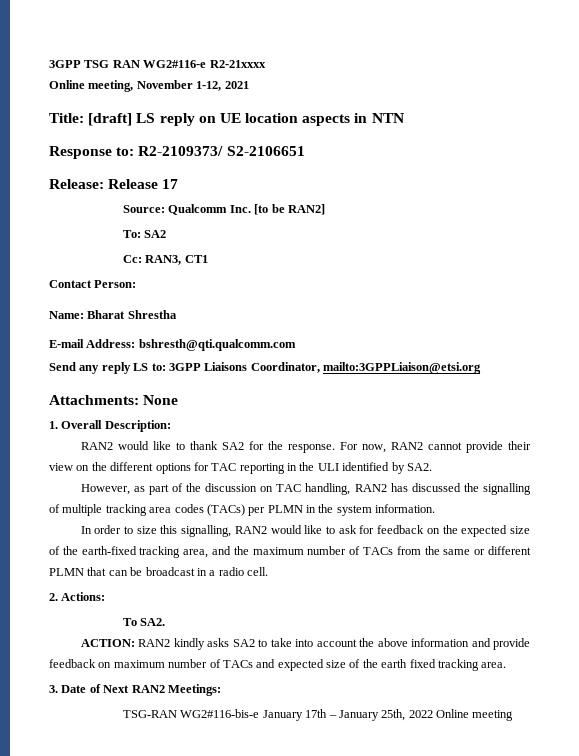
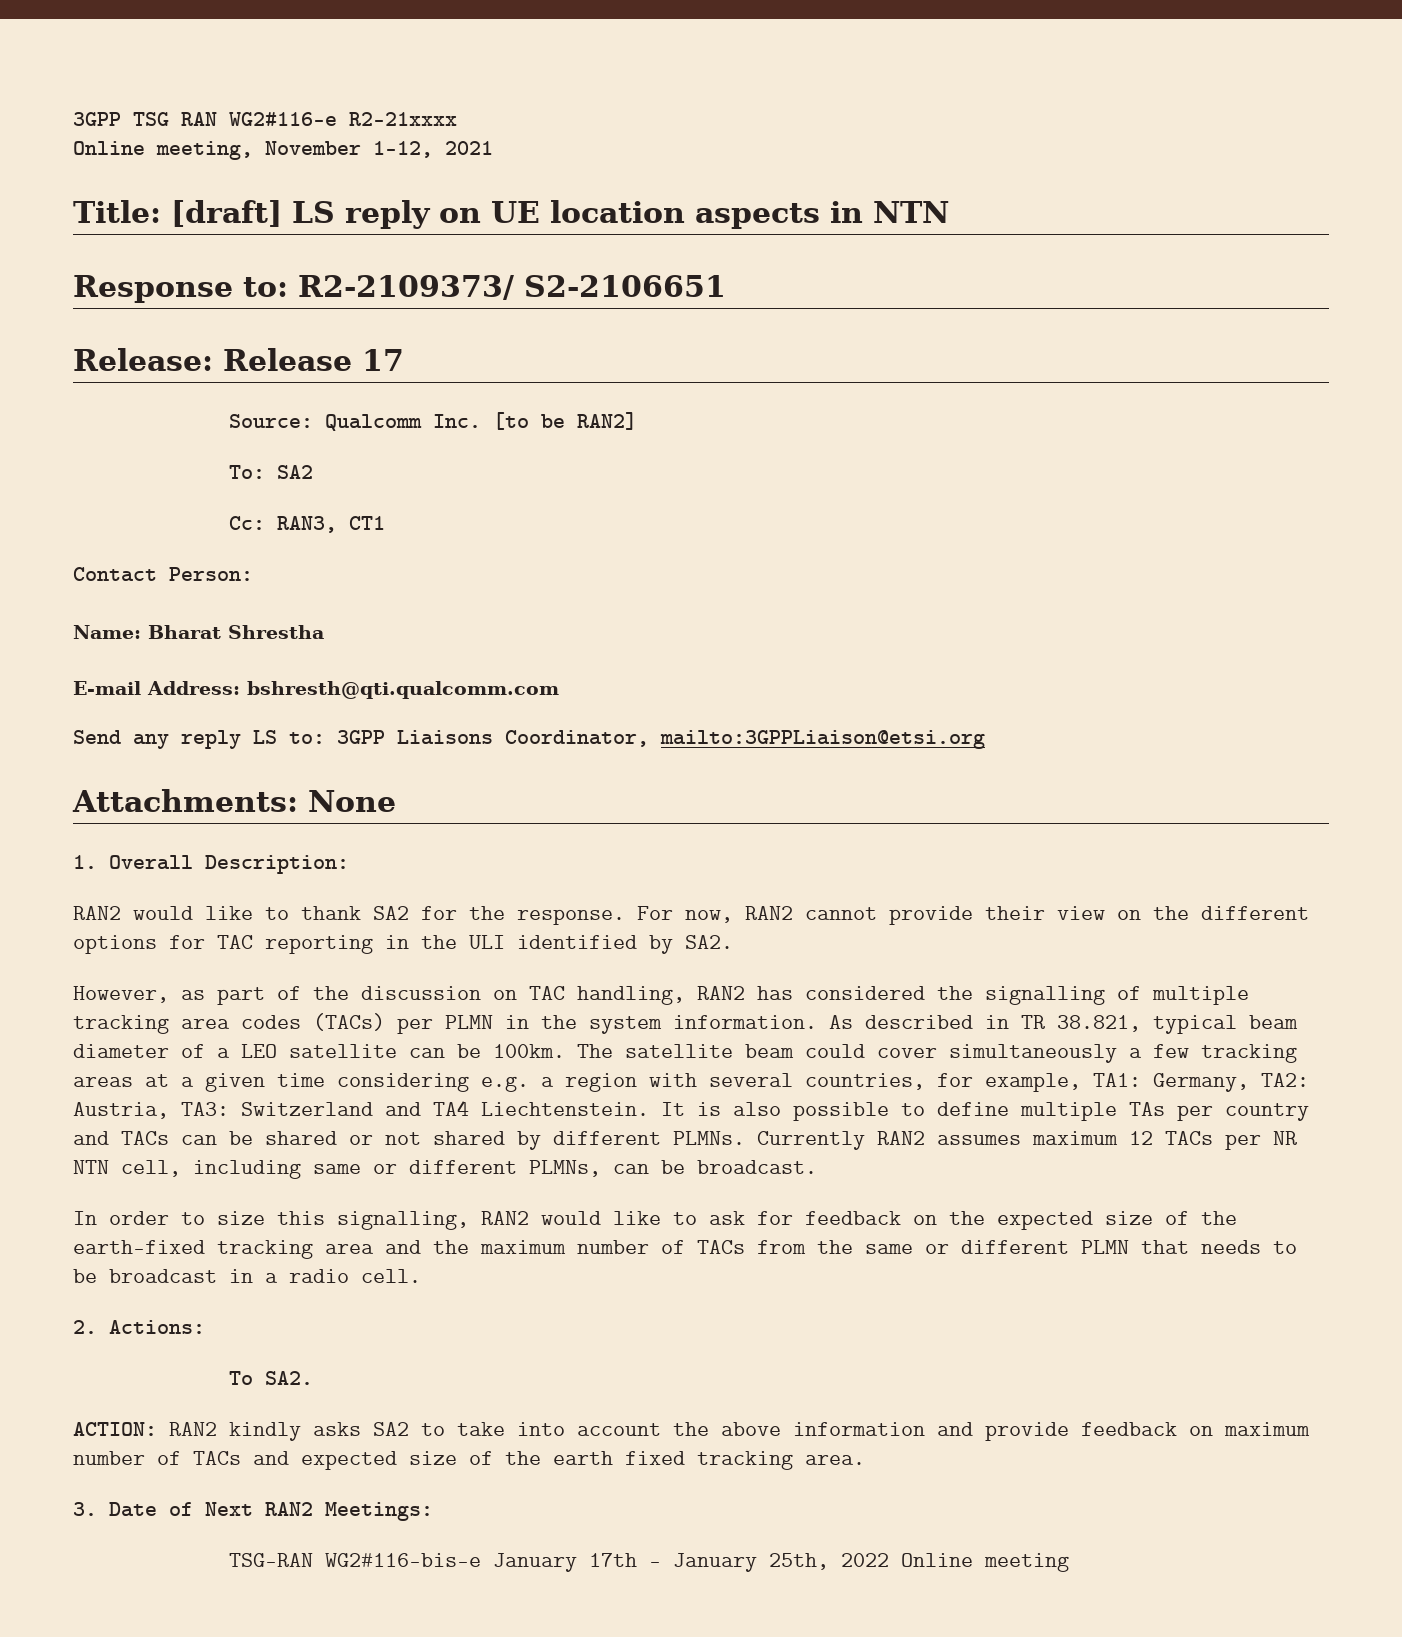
- However, as part of the discussion on TAC handling, RAN2 has discussed the signalling of multiple tracking area codes (TACs) per PLMN in the system information.
+ However, as part of the discussion on TAC handling, RAN2 has considered the signalling of multiple tracking area codes (TACs) per PLMN in the system information. As described in TR 38.821, typical beam diameter of a LEO satellite can be 100km. The satellite beam could cover simultaneously a few tracking areas at a given time considering e.g. a region with several countries, for example, TA1: Germany, TA2: Austria, TA3: Switzerland and TA4 Liechtenstein. It is also possible to define multiple TAs per country and TACs can be shared or not shared by different PLMNs. Currently RAN2 assumes maximum 12 TACs per NR NTN cell, including same or different PLMNs, can be broadcast.
- In order to size this signalling, RAN2 would like to ask for feedback on the expected size of the earth-fixed tracking area, and the maximum number of TACs from the same or different PLMN that can be broadcast in a radio cell.
+ In order to size this signalling, RAN2 would like to ask for feedback on the expected size of the earth-fixed tracking area and the maximum number of TACs from the same or different PLMN that needs to be broadcast in a radio cell.

